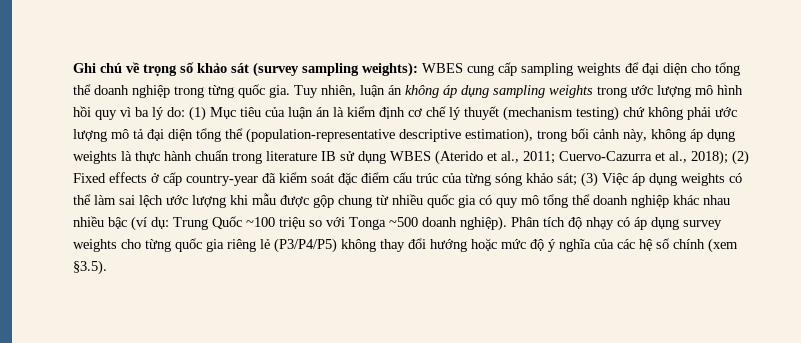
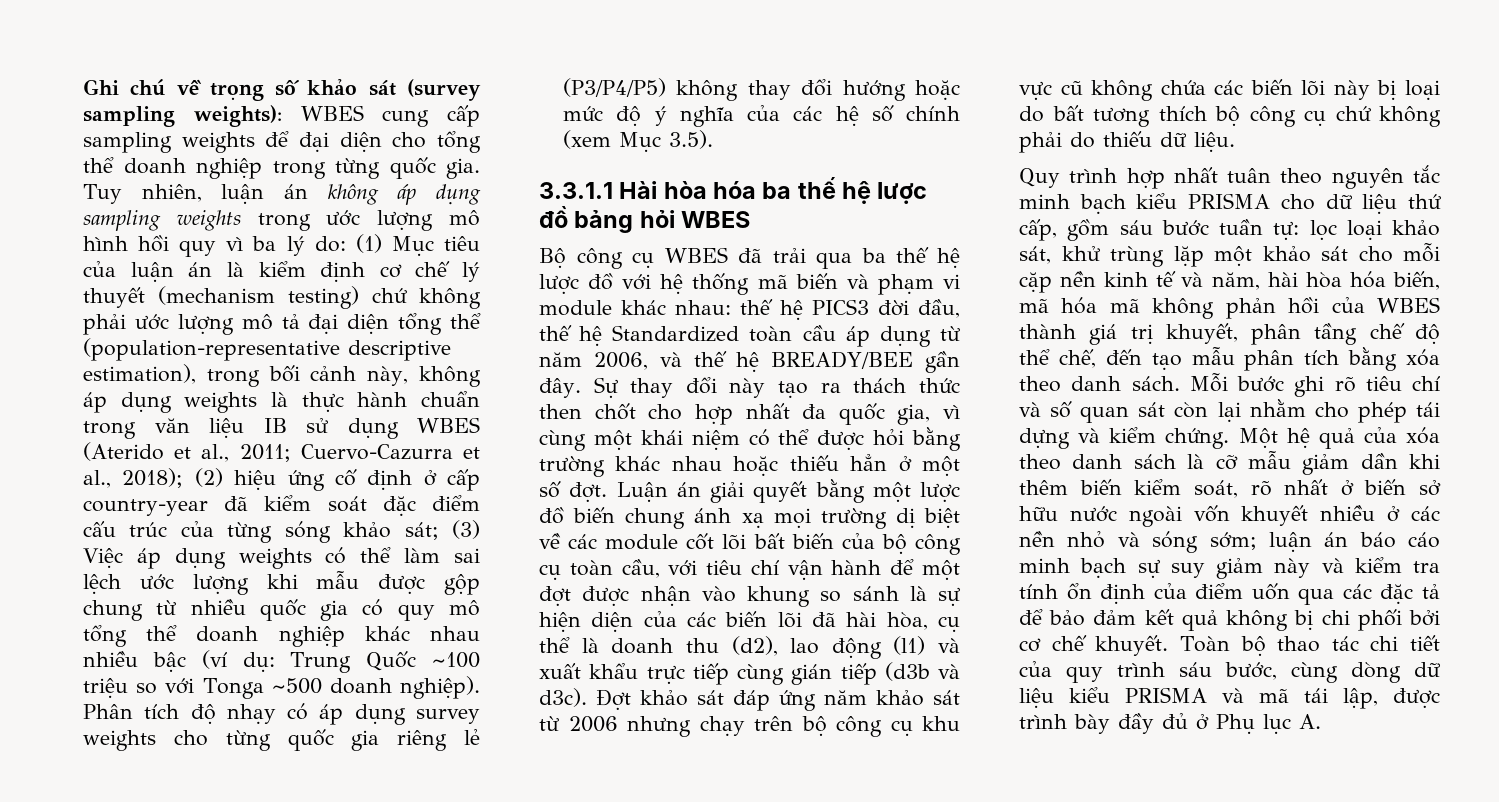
- (1) Mục tiêu của luận án là kiểm định cơ chế lý thuyết (mechanism testing) chứ không phải ước lượng mô tả đại diện tổng thể (population-representative descriptive estimation), trong bối cảnh này, không áp dụng weights là thực hành chuẩn trong literature IB sử dụng WBES (Aterido et al., 2011;
+ (1) Mục tiêu của luận án là kiểm định cơ chế lý thuyết (mechanism testing) chứ không phải ước lượng mô tả đại diện tổng thể (population-representative descriptive estimation), trong bối cảnh này, không áp dụng weights là thực hành chuẩn trong văn liệu IB sử dụng WBES (Aterido et al., 2011;
- (2) Fixed effects ở cấp country-year đã kiểm soát đặc điểm cấu trúc của từng sóng khảo sát;
+ (2) hiệu ứng cố định ở cấp country-year đã kiểm soát đặc điểm cấu trúc của từng sóng khảo sát;
- Phân tích độ nhạy có áp dụng survey weights cho từng quốc gia riêng lẻ (P3/P4/P5) không thay đổi hướng hoặc mức độ ý nghĩa của các hệ số chính (xem §3.5).
+ Phân tích độ nhạy có áp dụng survey weights cho từng quốc gia riêng lẻ (P3/P4/P5) không thay đổi hướng hoặc mức độ ý nghĩa của các hệ số chính (xem Mục 3.5).
+ 3.3.1.1 Hài hòa hóa ba thế hệ lược đồ bảng hỏi WBES
+ Bộ công cụ WBES đã trải qua ba thế hệ lược đồ với hệ thống mã biến và phạm vi module khác nhau: thế hệ PICS3 đời đầu, thế hệ Standardized toàn cầu áp dụng từ năm 2006, và thế hệ BREADY/BEE gần đây. Sự thay đổi này tạo ra thách thức then chốt cho hợp nhất đa quốc gia, vì cùng một khái niệm có thể được hỏi bằng trường khác nhau hoặc thiếu hẳn ở một số đợt. Luận án giải quyết bằng một lược đồ biến chung ánh xạ mọi trường dị biệt về các module cốt lõi bất biến của bộ công cụ toàn cầu, với tiêu chí vận hành để một đợt được nhận vào khung so sánh là sự hiện diện của các biến lõi đã hài hòa, cụ thể là doanh thu (d2), lao động (l1) và xuất khẩu trực tiếp cùng gián tiếp (d3b và d3c). Đợt khảo sát đáp ứng năm khảo sát từ 2006 nhưng chạy trên bộ công cụ khu vực cũ không chứa các biến lõi này bị loại do bất tương thích bộ công cụ chứ không phải do thiếu dữ liệu.
+ Quy trình hợp nhất tuân theo nguyên tắc minh bạch kiểu PRISMA cho dữ liệu thứ cấp, gồm sáu bước tuần tự: lọc loại khảo sát, khử trùng lặp một khảo sát cho mỗi cặp nền kinh tế và năm, hài hòa hóa biến, mã hóa mã không phản hồi của WBES thành giá trị khuyết, phân tầng chế độ thể chế, đến tạo mẫu phân tích bằng xóa theo danh sách. Mỗi bước ghi rõ tiêu chí và số quan sát còn lại nhằm cho phép tái dựng và kiểm chứng. Một hệ quả của xóa theo danh sách là cỡ mẫu giảm dần khi thêm biến kiểm soát, rõ nhất ở biến sở hữu nước ngoài vốn khuyết nhiều ở các nền nhỏ và sóng sớm; luận án báo cáo minh bạch sự suy giảm này và kiểm tra tính ổn định của điểm uốn qua các đặc tả để bảo đảm kết quả không bị chi phối bởi cơ chế khuyết. Toàn bộ thao tác chi tiết của quy trình sáu bước, cùng dòng dữ liệu kiểu PRISMA và mã tái lập, được trình bày đầy đủ ở Phụ lục A.

